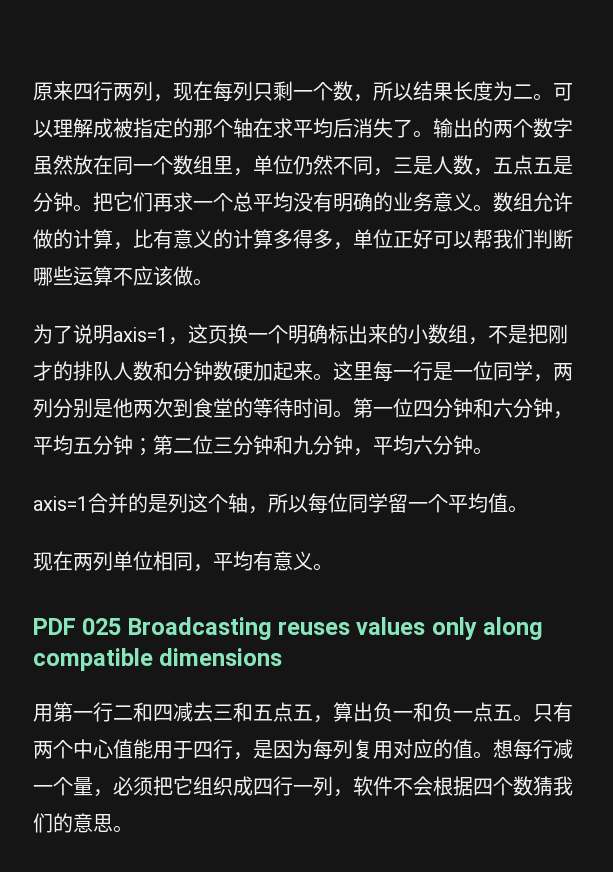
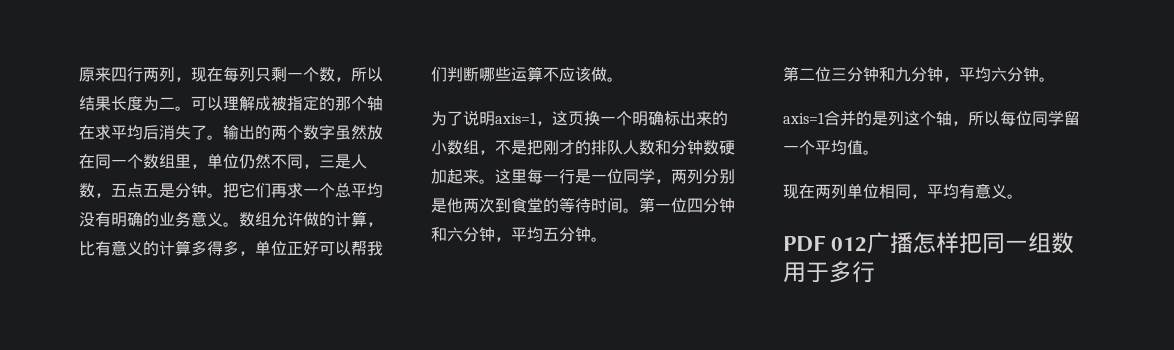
- 第一位四分钟和六分钟，平均五分钟；第二位三分钟和九分钟，平均六分钟。
+ 第一位四分钟和六分钟，平均五分钟。
+ 第二位三分钟和九分钟，平均六分钟。
- PDF 025 Broadcasting reuses values only along compatible dimensions
- 用第一行二和四减去三和五点五，算出负一和负一点五。只有两个中心值能用于四行，是因为每列复用对应的值。想每行减一个量，必须把它组织成四行一列，软件不会根据四个数猜我们的意思。
+ PDF 012广播怎样把同一组数用于多行

